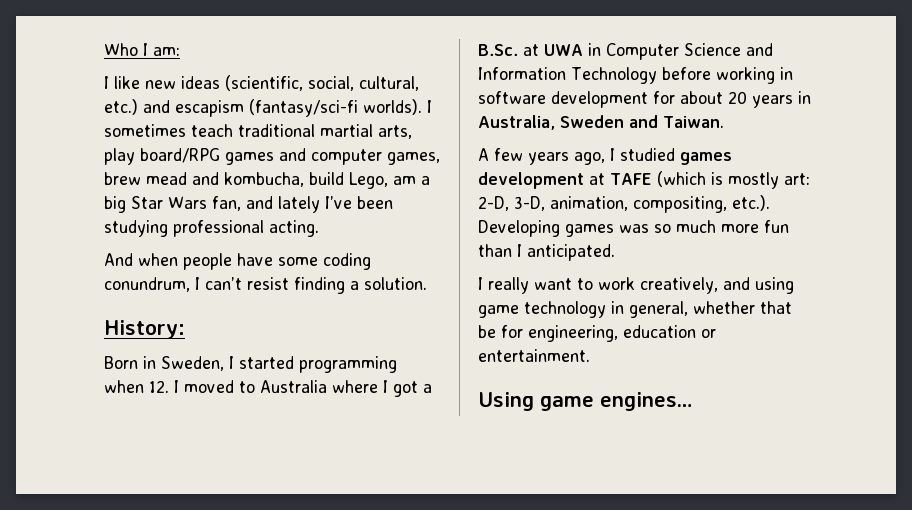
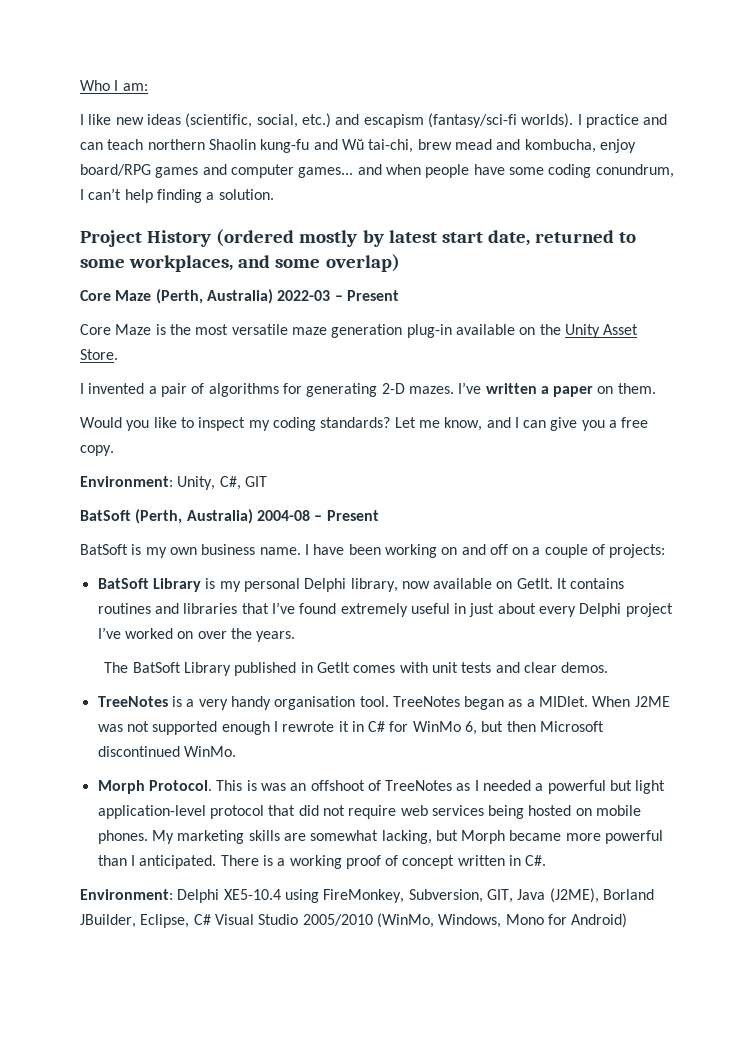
- I like new ideas (scientific, social, cultural, etc.) and escapism (fantasy/sci-fi worlds).
+ I like new ideas (scientific, social, etc.) and escapism (fantasy/sci-fi worlds).
- I sometimes teach traditional martial arts, play board/RPG games and computer games, brew mead and kombucha, build Lego, am a big Star Wars fan, and lately I’ve been studying professional acting.
- And when people have some coding conundrum, I can’t resist finding a solution.
+ I practice and can teach northern Shaolin kung-fu and Wŭ tai-chi, brew mead and kombucha, enjoy board/RPG games and computer games... and when people have some coding conundrum, I can’t help finding a solution.
- History:
- Born in Sweden, I started programming when 12. I moved to Australia where I got a B.Sc. at UWA in Computer Science and Information Technology before working in software development for about 20 years in Australia, Sweden and Taiwan.
- A few years ago, I studied games development at TAFE (which is mostly art: 2-D, 3-D, animation, compositing, etc.). Developing games was so much more fun than I anticipated.
- I really want to work creatively, and using game technology in general, whether that be for engineering, education or entertainment.
- Using game engines…
+ Project History (ordered mostly by latest start date, returned to some workplaces, and some overlap)
+ Core Maze (Perth, Australia) 2022-03 – Present
+ Core Maze is the most versatile maze generation plug-in available on the Unity Asset Store.
+ I invented a pair of algorithms for generating 2-D mazes. I’ve written a paper on them.
+ Would you like to inspect my coding standards? Let me know, and I can give you a free copy.
+ Environment: Unity, C#, GIT
+ BatSoft (Perth, Australia) 2004-08 – Present
+ BatSoft is my own business name. I have been working on and off on a couple of projects:
+ BatSoft Library is my personal Delphi library, now available on GetIt. It contains routines and libraries that I’ve found extremely useful in just about every Delphi project I’ve worked on over the years.
+ The BatSoft Library published in GetIt comes with unit tests and clear demos.
+ TreeNotes is a very handy organisation tool. TreeNotes began as a MIDlet. When J2ME was not supported enough I rewrote it in C# for WinMo 6, but then Microsoft discontinued WinMo.
+ Morph Protocol. This is was an offshoot of TreeNotes as I needed a powerful but light application-level protocol that did not require web services being hosted on mobile phones. My marketing skills are somewhat lacking, but Morph became more powerful than I anticipated. There is a working proof of concept written in C#.
+ Environment: Delphi XE5-10.4 using FireMonkey, Subversion, GIT, Java (J2ME), Borland JBuilder, Eclipse, C# Visual Studio 2005/2010 (WinMo, Windows, Mono for Android)

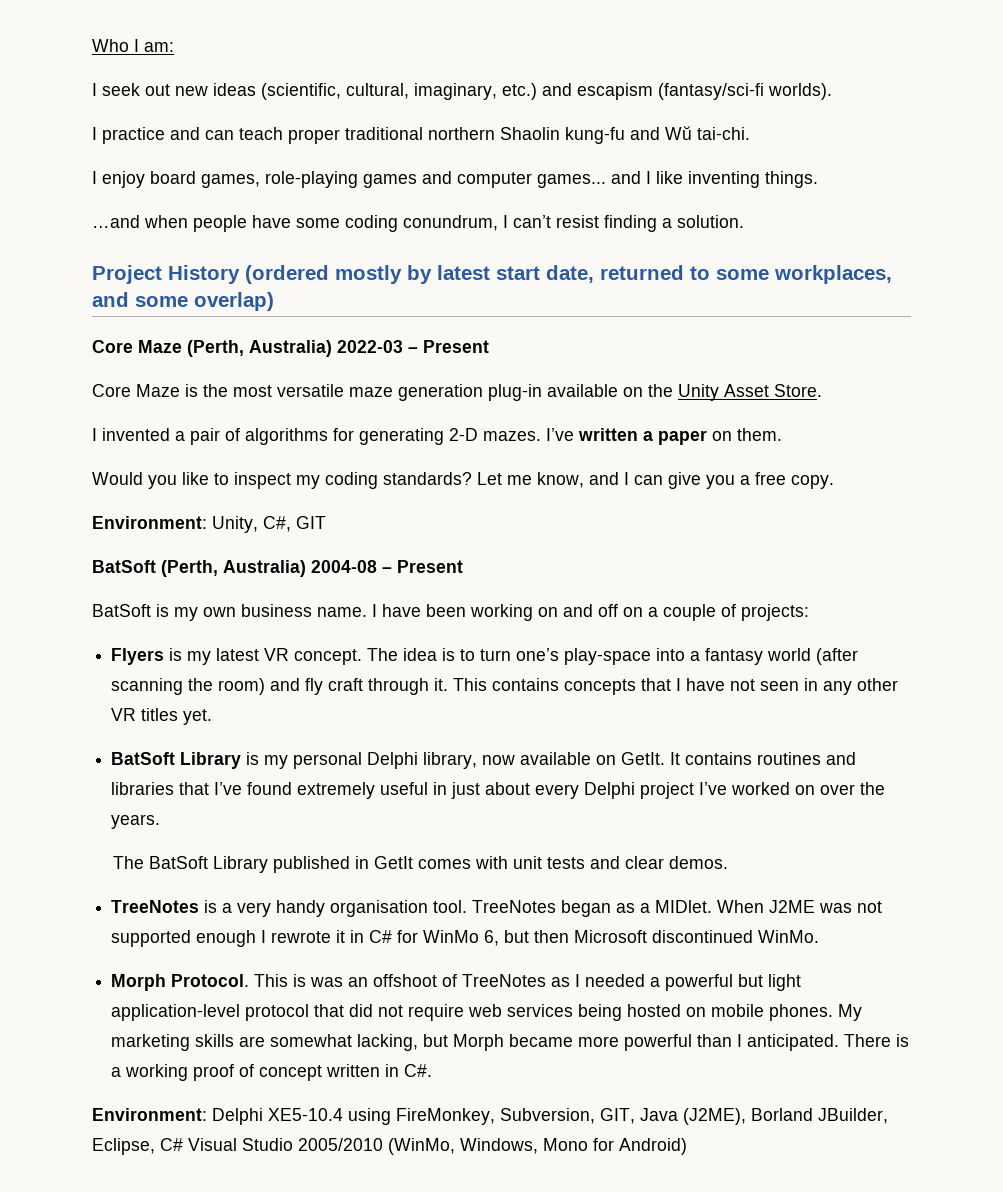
- I like new ideas (scientific, social, etc.) and escapism (fantasy/sci-fi worlds). I practice and can teach northern Shaolin kung-fu and Wŭ tai-chi, brew mead and kombucha, enjoy board/RPG games and computer games... and when people have some coding conundrum, I can’t help finding a solution.
+ I seek out new ideas (scientific, cultural, imaginary, etc.) and escapism (fantasy/sci-fi worlds).
+ I practice and can teach proper traditional northern Shaolin kung-fu and Wŭ tai-chi.
+ I enjoy board games, role-playing games and computer games... and I like inventing things.
+ …and when people have some coding conundrum, I can’t resist finding a solution.
+ Flyers is my latest VR concept. The idea is to turn one’s play-space into a fantasy world (after scanning the room) and fly craft through it. This contains concepts that I have not seen in any other VR titles yet.

